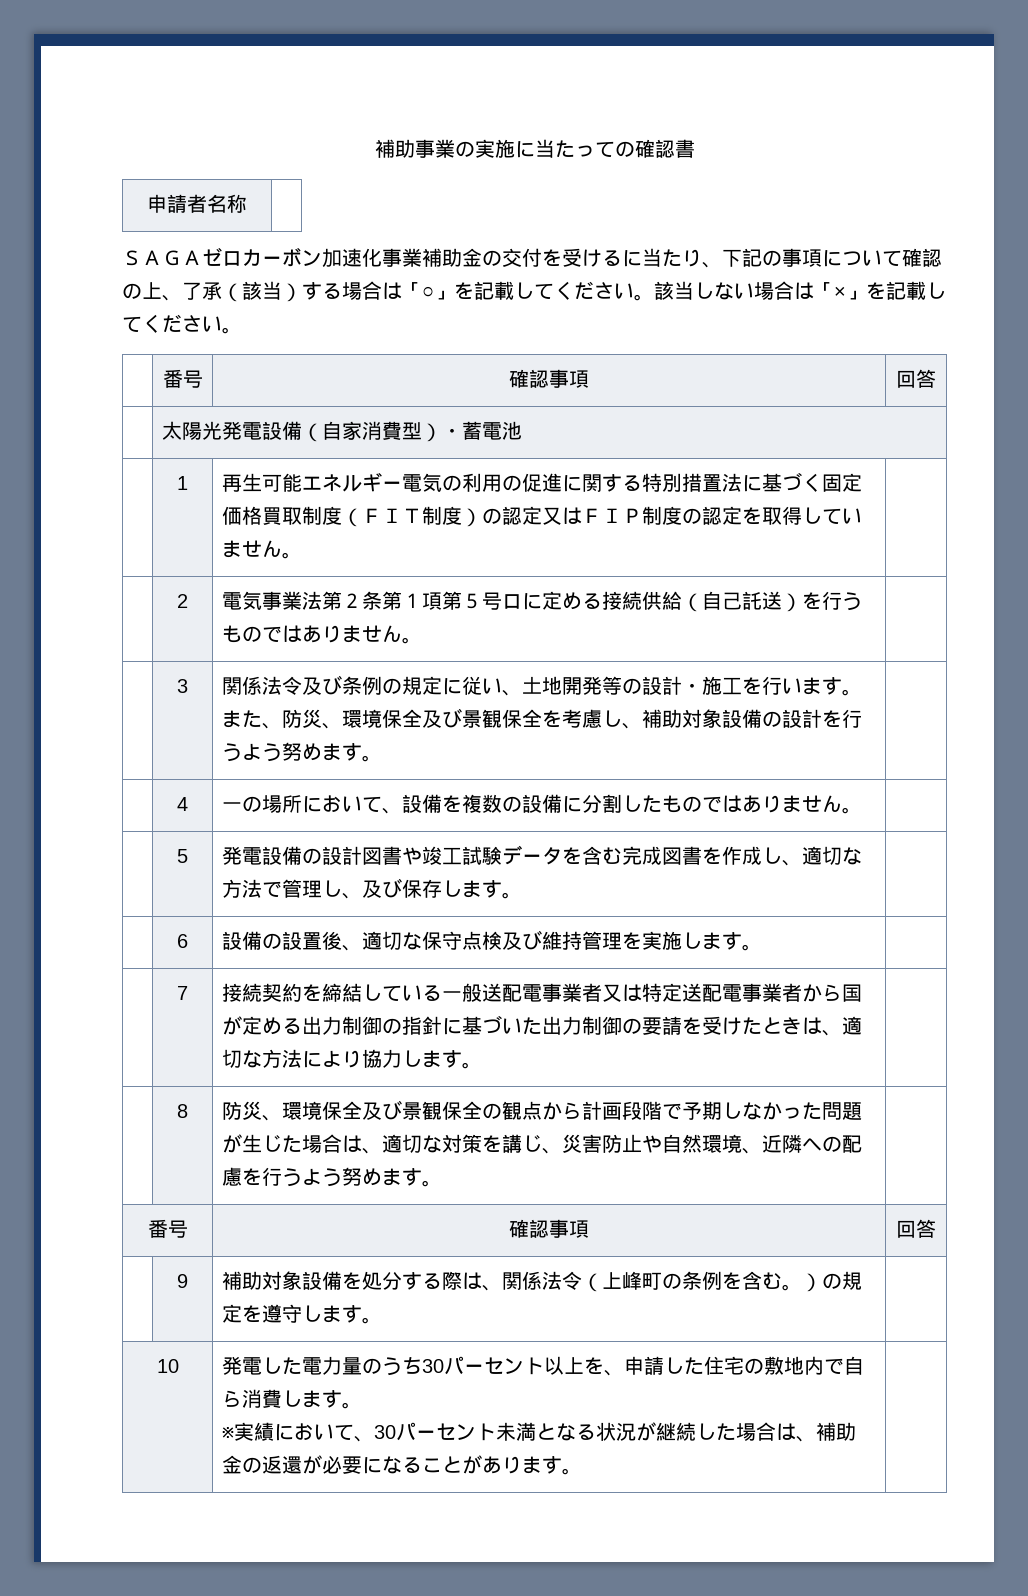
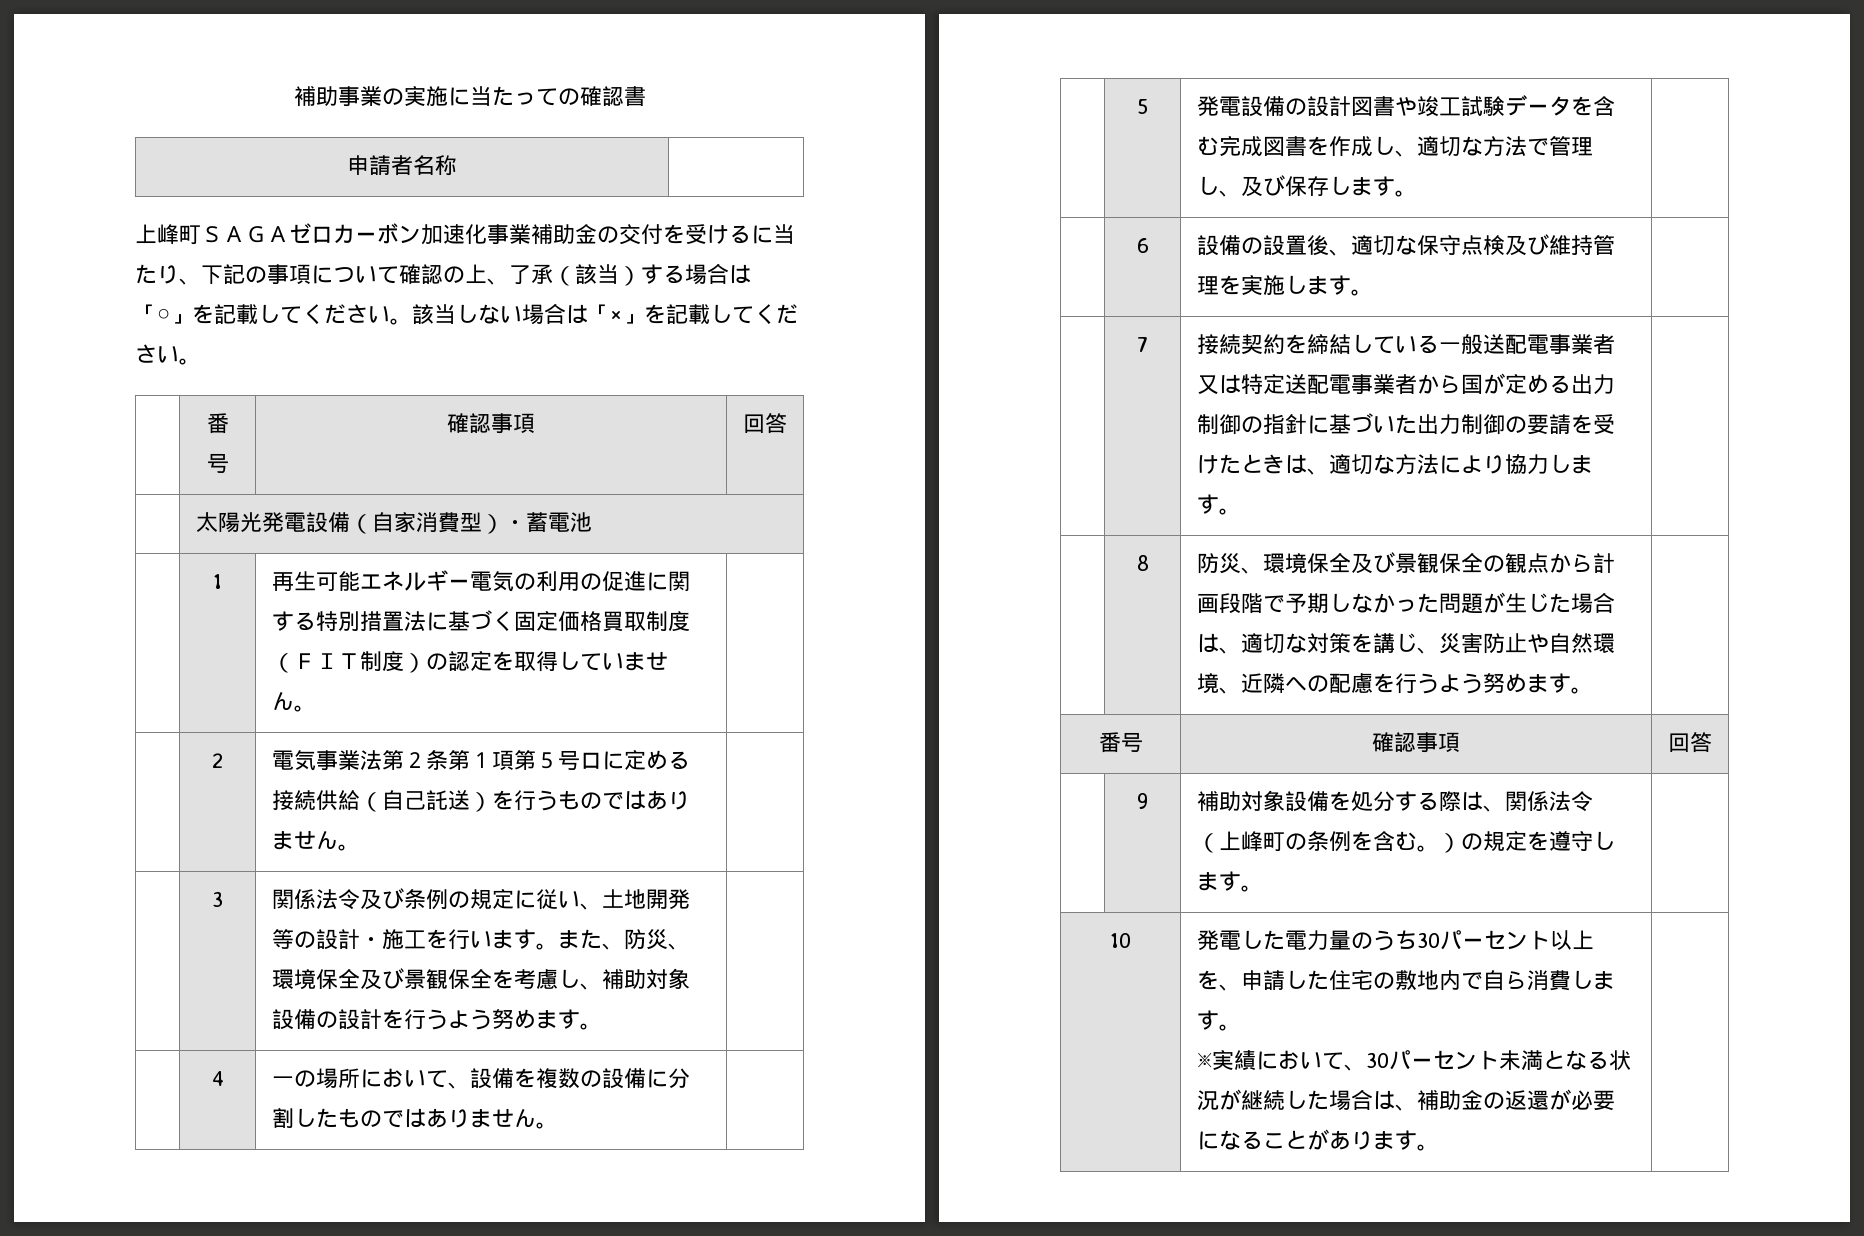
- ＳＡＧＡゼロカーボン加速化事業補助金の交付を受けるに当たり、下記の事項について確認の上、了承（該当）する場合は「○」を記載してください。
+ 上峰町ＳＡＧＡゼロカーボン加速化事業補助金の交付を受けるに当たり、下記の事項について確認の上、了承（該当）する場合は「○」を記載してください。
- | 1 | 再生可能エネルギー電気の利用の促進に関する特別措置法に基づく固定価格買取制度（ＦＩＴ制度）の認定又はＦＩＰ制度の認定を取得していません。 |
+ | 1 | 再生可能エネルギー電気の利用の促進に関する特別措置法に基づく固定価格買取制度（ＦＩＴ制度）の認定を取得していません。 |

